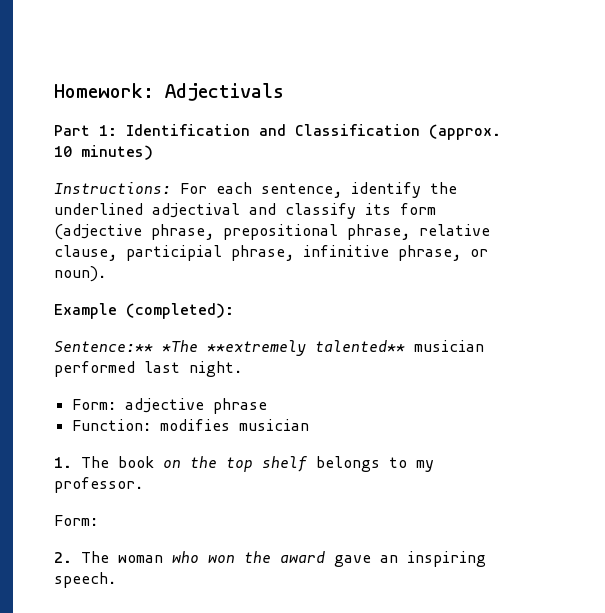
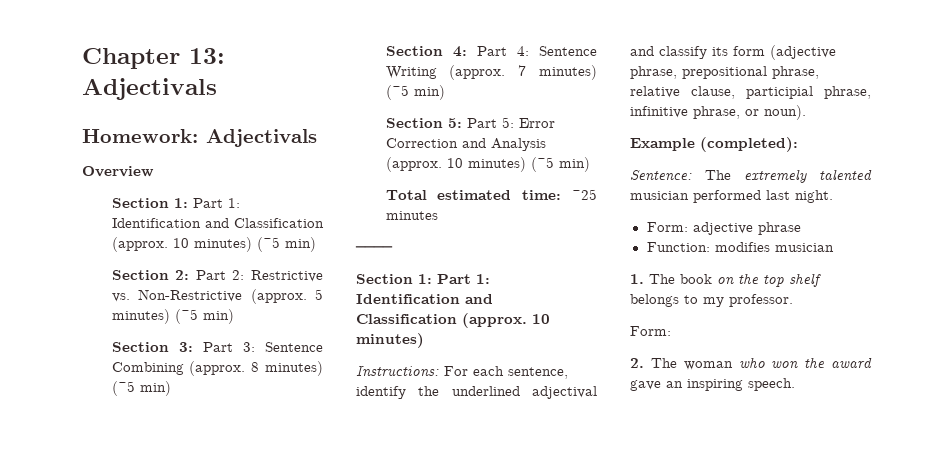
+ Chapter 13: Adjectivals
- Part 1: Identification and Classification (approx. 10 minutes)
+ Overview
+ Section 1: Part 1: Identification and Classification (approx. 10 minutes) (~5 min)
+ Section 2: Part 2: Restrictive vs. Non-Restrictive (approx. 5 minutes) (~5 min)
+ Section 3: Part 3: Sentence Combining (approx. 8 minutes) (~5 min)
+ Section 4: Part 4: Sentence Writing (approx. 7 minutes) (~5 min)
+ Section 5: Part 5: Error Correction and Analysis (approx. 10 minutes) (~5 min)
+ Total estimated time: ~25 minutes
+ ────
+ Section 1: Part 1: Identification and Classification (approx. 10 minutes)
- Sentence:** *The **extremely talented** musician performed last night.
+ Sentence: The extremely talented musician performed last night.

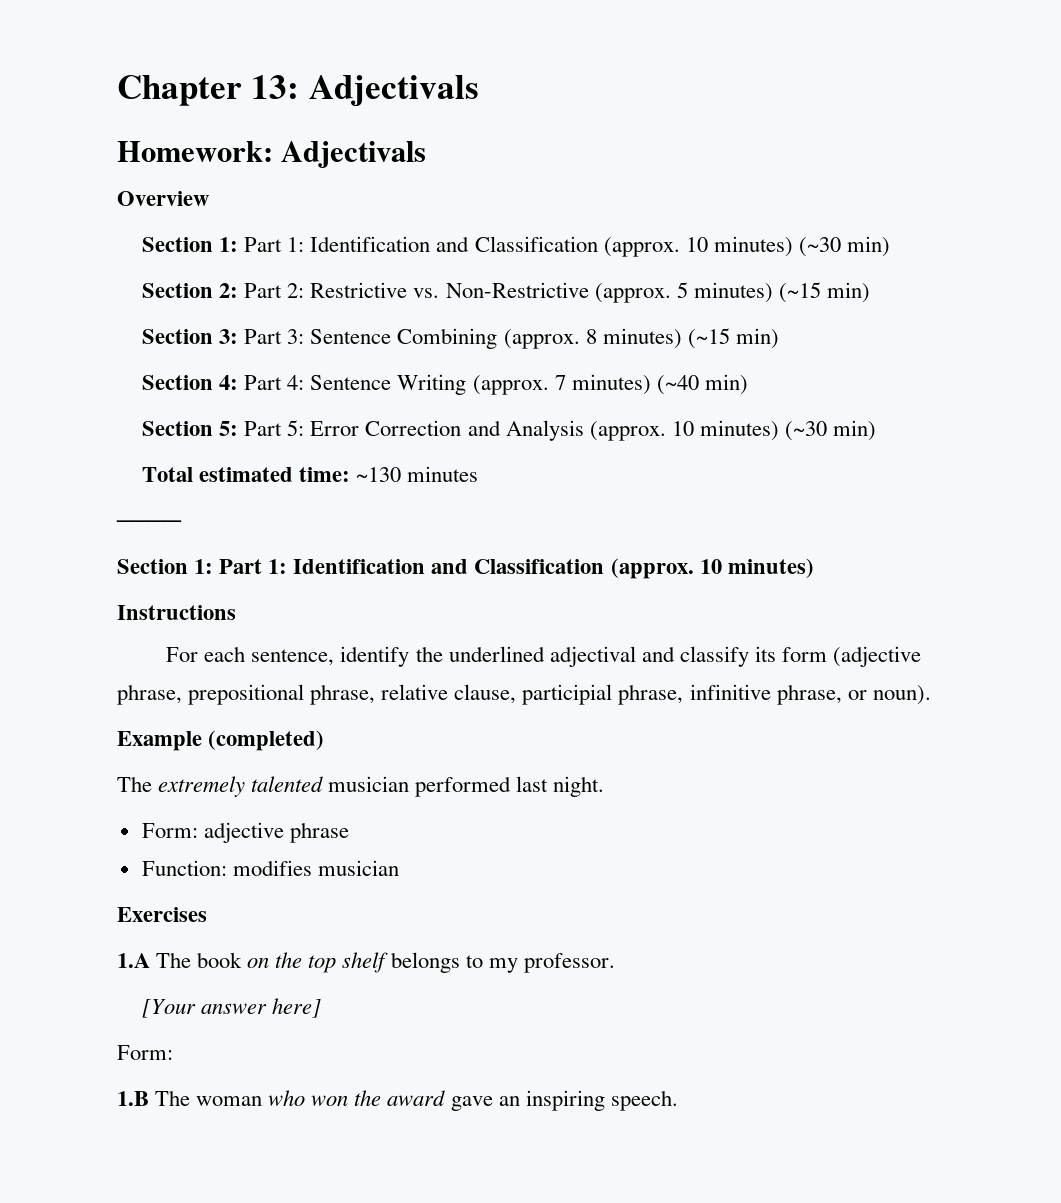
- Section 1: Part 1: Identification and Classification (approx. 10 minutes) (~5 min)
+ Section 1: Part 1: Identification and Classification (approx. 10 minutes) (~30 min)
- Section 2: Part 2: Restrictive vs. Non-Restrictive (approx. 5 minutes) (~5 min)
+ Section 2: Part 2: Restrictive vs. Non-Restrictive (approx. 5 minutes) (~15 min)
- Section 3: Part 3: Sentence Combining (approx. 8 minutes) (~5 min)
+ Section 3: Part 3: Sentence Combining (approx. 8 minutes) (~15 min)
- Section 4: Part 4: Sentence Writing (approx. 7 minutes) (~5 min)
+ Section 4: Part 4: Sentence Writing (approx. 7 minutes) (~40 min)
- Section 5: Part 5: Error Correction and Analysis (approx. 10 minutes) (~5 min)
+ Section 5: Part 5: Error Correction and Analysis (approx. 10 minutes) (~30 min)
- Total estimated time: ~25 minutes
+ Total estimated time: ~130 minutes
- Instructions: For each sentence, identify the underlined adjectival and classify its form (adjective phrase, prepositional phrase, relative clause, participial phrase, infinitive phrase, or noun).
+ Instructions
+ For each sentence, identify the underlined adjectival and classify its form (adjective phrase, prepositional phrase, relative clause, participial phrase, infinitive phrase, or noun).
- Example (completed):
- Sentence: The extremely talented musician performed last night.
+ Example (completed)
+ The extremely talented musician performed last night.
- 1. The book on the top shelf belongs to my professor.
+ Exercises
+ 1.A The book on the top shelf belongs to my professor.
+ [Your answer here]
- 2. The woman who won the award gave an inspiring speech.
+ 1.B The woman who won the award gave an inspiring speech.

